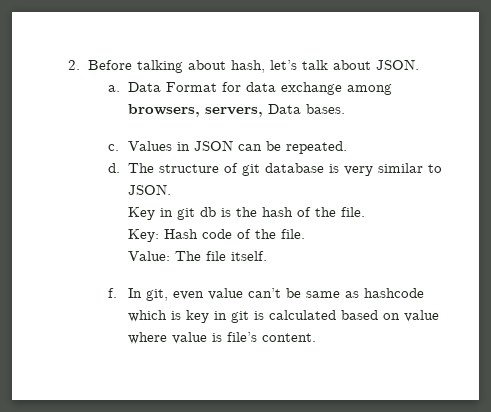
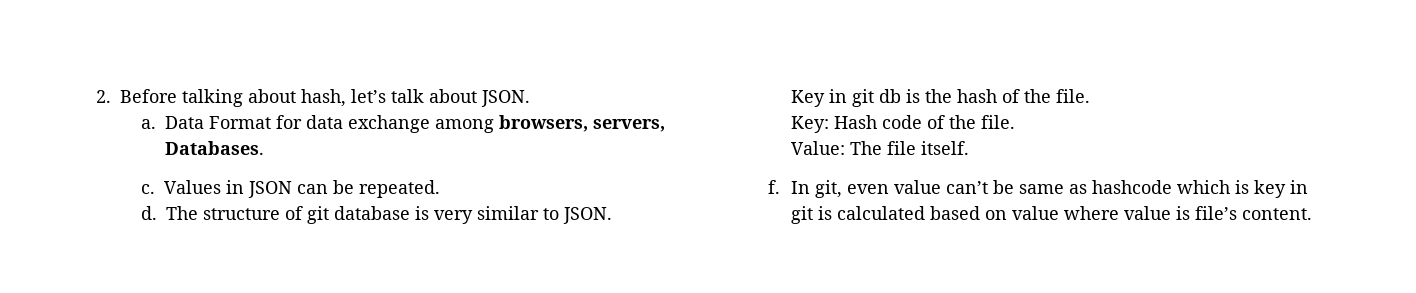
- Data Format for data exchange among browsers, servers, Data bases.
+ Data Format for data exchange among browsers, servers, Databases.

